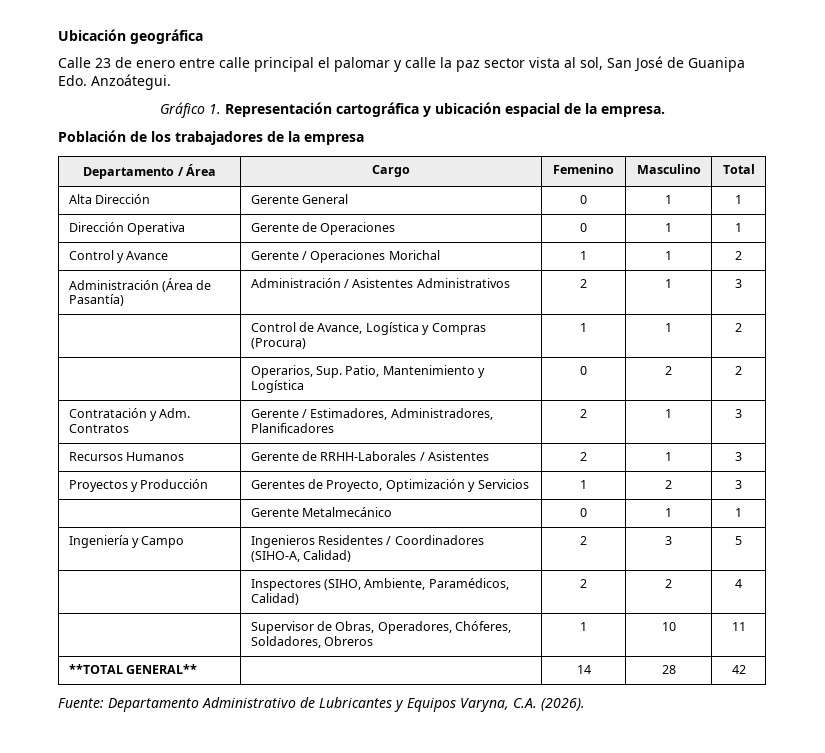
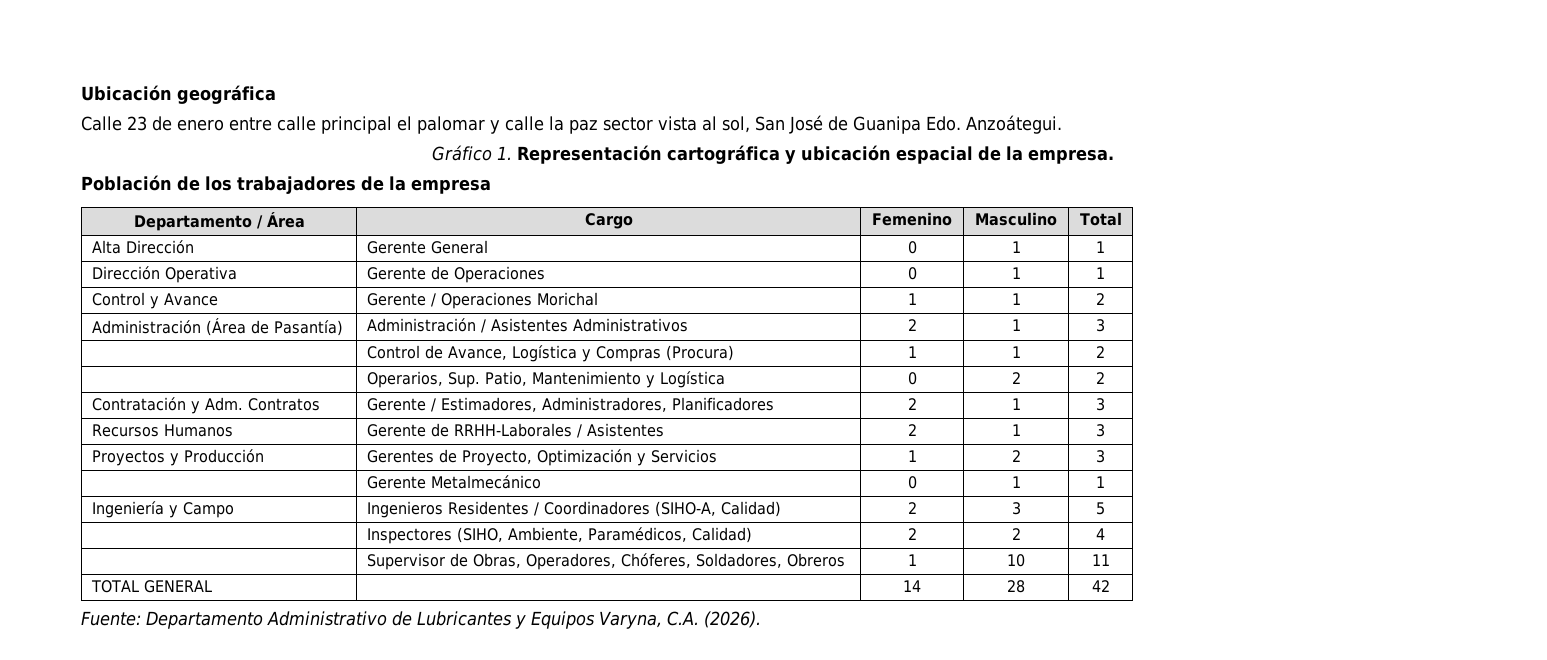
- **TOTAL GENERAL** | | 14 | 28 | 42
+ TOTAL GENERAL | | 14 | 28 | 42

